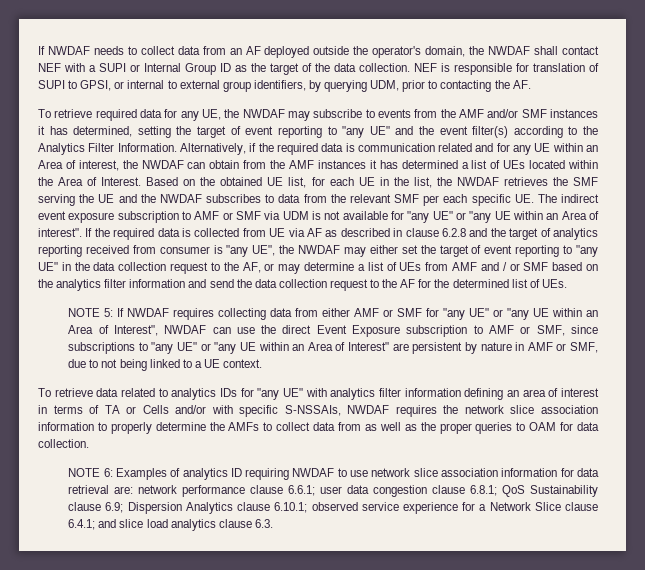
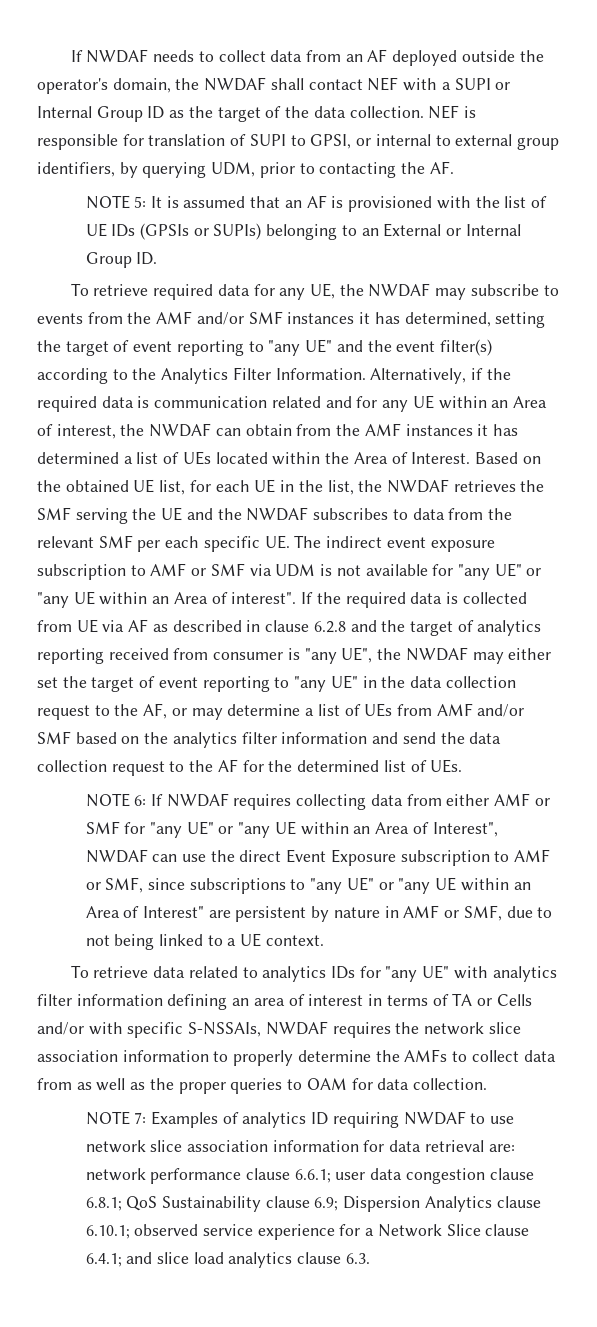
+ NOTE 5: It is assumed that an AF is provisioned with the list of UE IDs (GPSIs or SUPIs) belonging to an External or Internal Group ID.
- If the required data is collected from UE via AF as described in clause 6.2.8 and the target of analytics reporting received from consumer is "any UE", the NWDAF may either set the target of event reporting to "any UE" in the data collection request to the AF, or may determine a list of UEs from AMF and / or SMF based on the analytics filter information and send the data collection request to the AF for the determined list of UEs.
+ If the required data is collected from UE via AF as described in clause 6.2.8 and the target of analytics reporting received from consumer is "any UE", the NWDAF may either set the target of event reporting to "any UE" in the data collection request to the AF, or may determine a list of UEs from AMF and/or SMF based on the analytics filter information and send the data collection request to the AF for the determined list of UEs.
- NOTE 5:
+ NOTE 6:
- NOTE 6: Examples of analytics ID requiring NWDAF to use network slice association information for data retrieval are: network performance clause 6.6.1; user data congestion clause 6.8.1; QoS Sustainability clause 6.9; Dispersion Analytics clause 6.10.1; observed service experience for a Network Slice clause 6.4.1; and slice load analytics clause 6.3.
+ NOTE 7: Examples of analytics ID requiring NWDAF to use network slice association information for data retrieval are: network performance clause 6.6.1; user data congestion clause 6.8.1; QoS Sustainability clause 6.9; Dispersion Analytics clause 6.10.1; observed service experience for a Network Slice clause 6.4.1; and slice load analytics clause 6.3.

